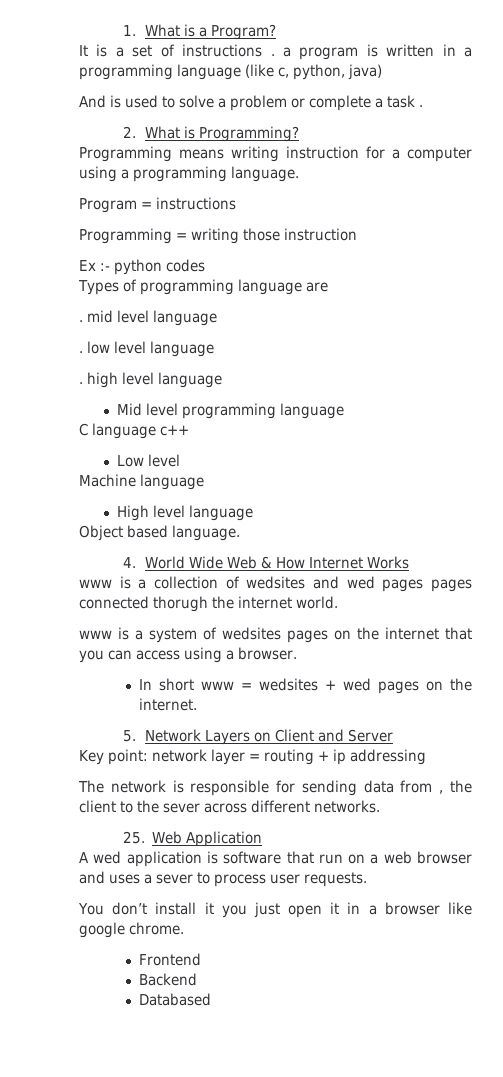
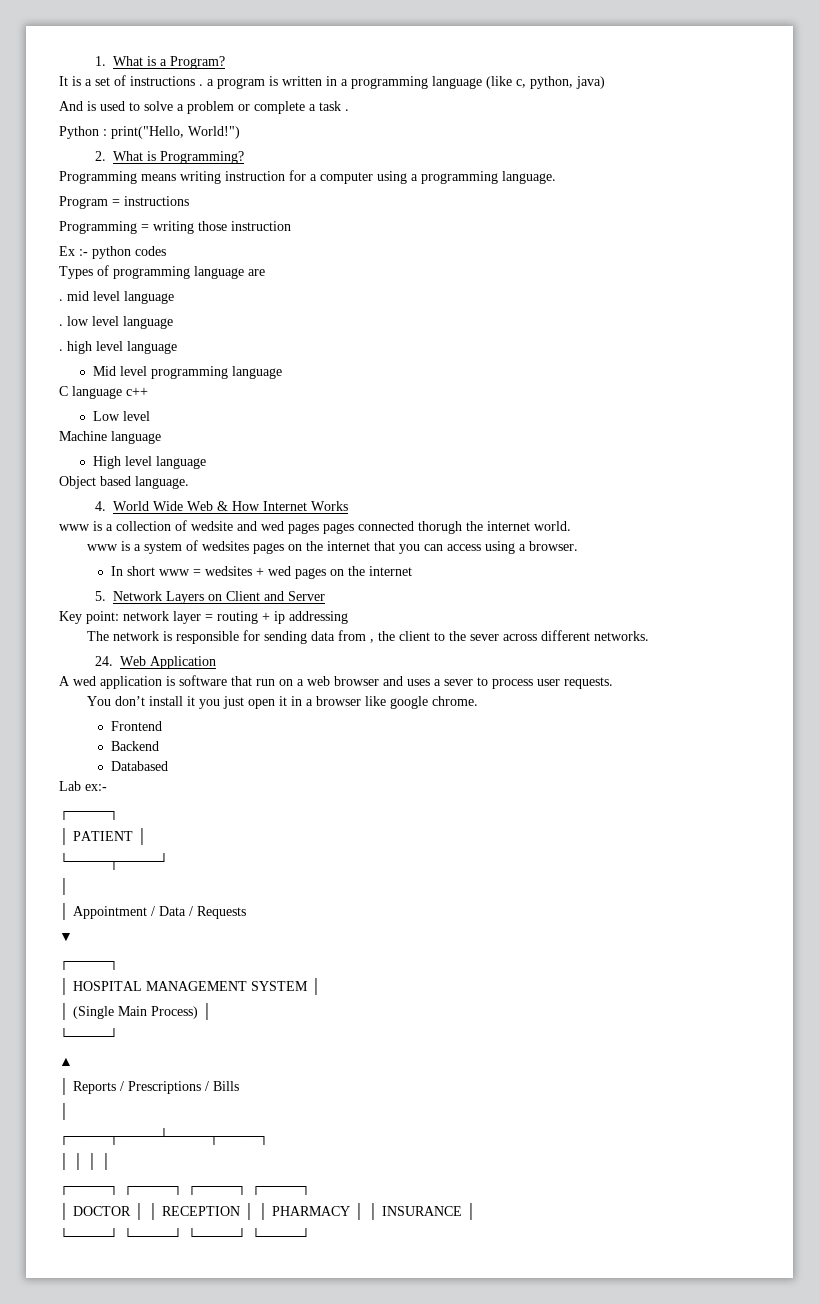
+ Python : print("Hello, World!")
- www is a collection of wedsites and wed pages pages connected thorugh the internet world.
+ www is a collection of wedsite and wed pages pages connected thorugh the internet world.
- In short www = wedsites + wed pages on the internet.
+ In short www = wedsites + wed pages on the internet
- 25. Web Application
+ 24. Web Application
+ Lab ex:-
+ ┌────┐
+ │ PATIENT │
+ └────┬────┘
+ │
+ │ Appointment / Data / Requests
+ ▼
+ ┌────┐
+ │ HOSPITAL MANAGEMENT SYSTEM │
+ │ (Single Main Process) │
+ └────┘
+ ▲
+ │ Reports / Prescriptions / Bills
+ │
+ ┌────┬────┴────┬────┐
+ │ │ │ │
+ ┌────┐ ┌────┐ ┌────┐ ┌────┐
+ │ DOCTOR │ │ RECEPTION │ │ PHARMACY │ │ INSURANCE │
+ └────┘ └────┘ └────┘ └────┘

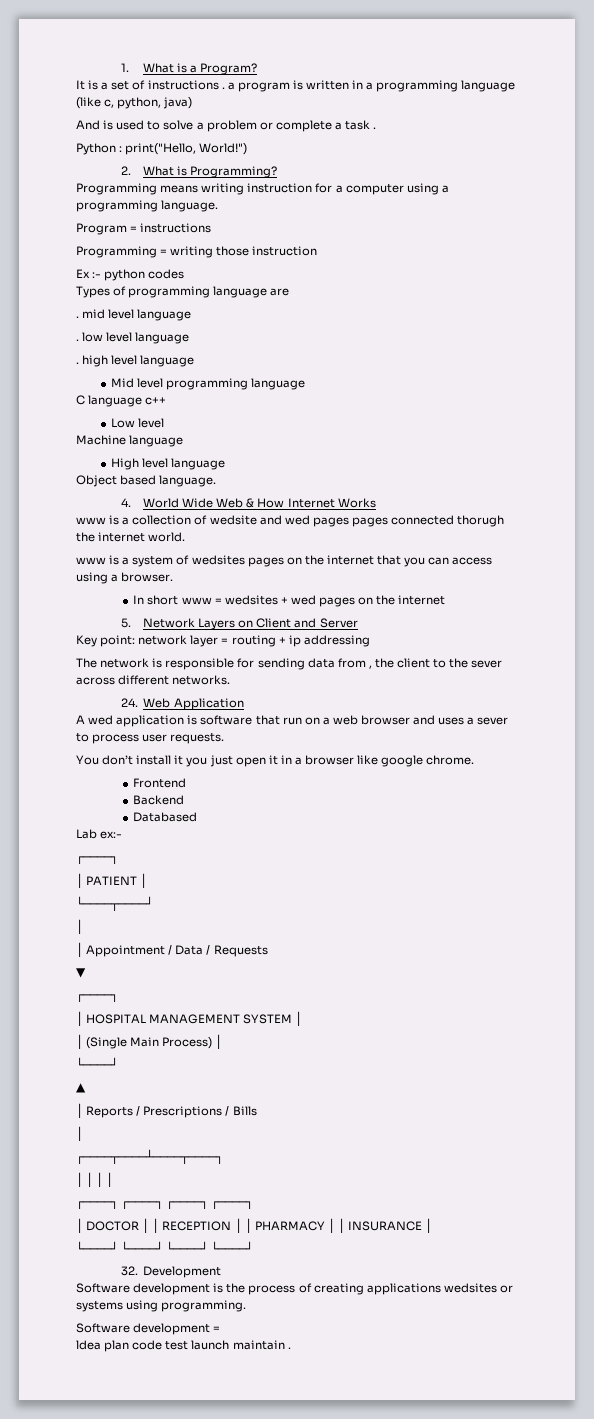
+ 32. Development
+ Software development is the process of creating applications wedsites or systems using programming.
+ Software development =
+ ldea plan code test launch maintain .

